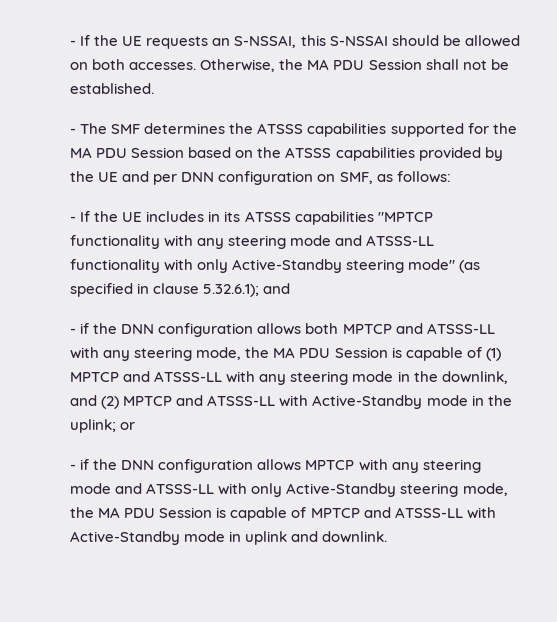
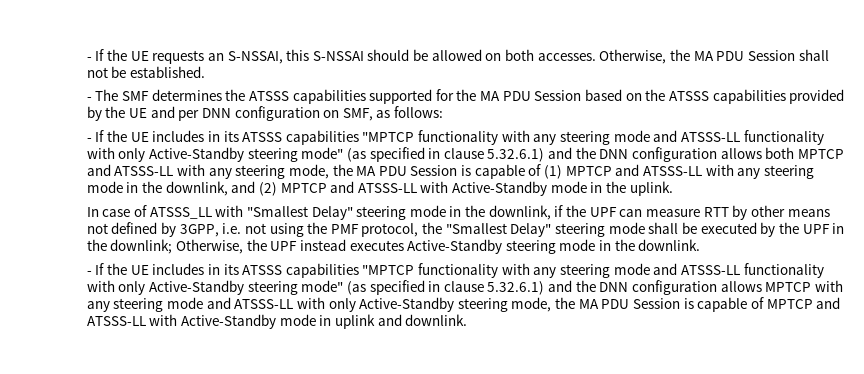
- - If the UE includes in its ATSSS capabilities "MPTCP functionality with any steering mode and ATSSS-LL functionality with only Active-Standby steering mode" (as specified in clause 5.32.6.1); and
- - if the DNN configuration allows both MPTCP and ATSSS-LL with any steering mode, the MA PDU Session is capable of (1) MPTCP and ATSSS-LL with any steering mode in the downlink, and (2) MPTCP and ATSSS-LL with Active-Standby mode in the uplink; or
- - if the DNN configuration allows MPTCP with any steering mode and ATSSS-LL with only Active-Standby steering mode, the MA PDU Session is capable of MPTCP and ATSSS-LL with Active-Standby mode in uplink and downlink.
+ - If the UE includes in its ATSSS capabilities "MPTCP functionality with any steering mode and ATSSS-LL functionality with only Active-Standby steering mode" (as specified in clause 5.32.6.1) and the DNN configuration allows both MPTCP and ATSSS-LL with any steering mode, the MA PDU Session is capable of (1) MPTCP and ATSSS-LL with any steering mode in the downlink, and (2) MPTCP and ATSSS-LL with Active-Standby mode in the uplink.
+ In case of ATSSS_LL with "Smallest Delay" steering mode in the downlink, if the UPF can measure RTT by other means not defined by 3GPP, i.e. not using the PMF protocol, the "Smallest Delay" steering mode shall be executed by the UPF in the downlink; Otherwise, the UPF instead executes Active-Standby steering mode in the downlink.
+ - If the UE includes in its ATSSS capabilities "MPTCP functionality with any steering mode and ATSSS-LL functionality with only Active-Standby steering mode" (as specified in clause 5.32.6.1) and the DNN configuration allows MPTCP with any steering mode and ATSSS-LL with only Active-Standby steering mode, the MA PDU Session is capable of MPTCP and ATSSS-LL with Active-Standby mode in uplink and downlink.

